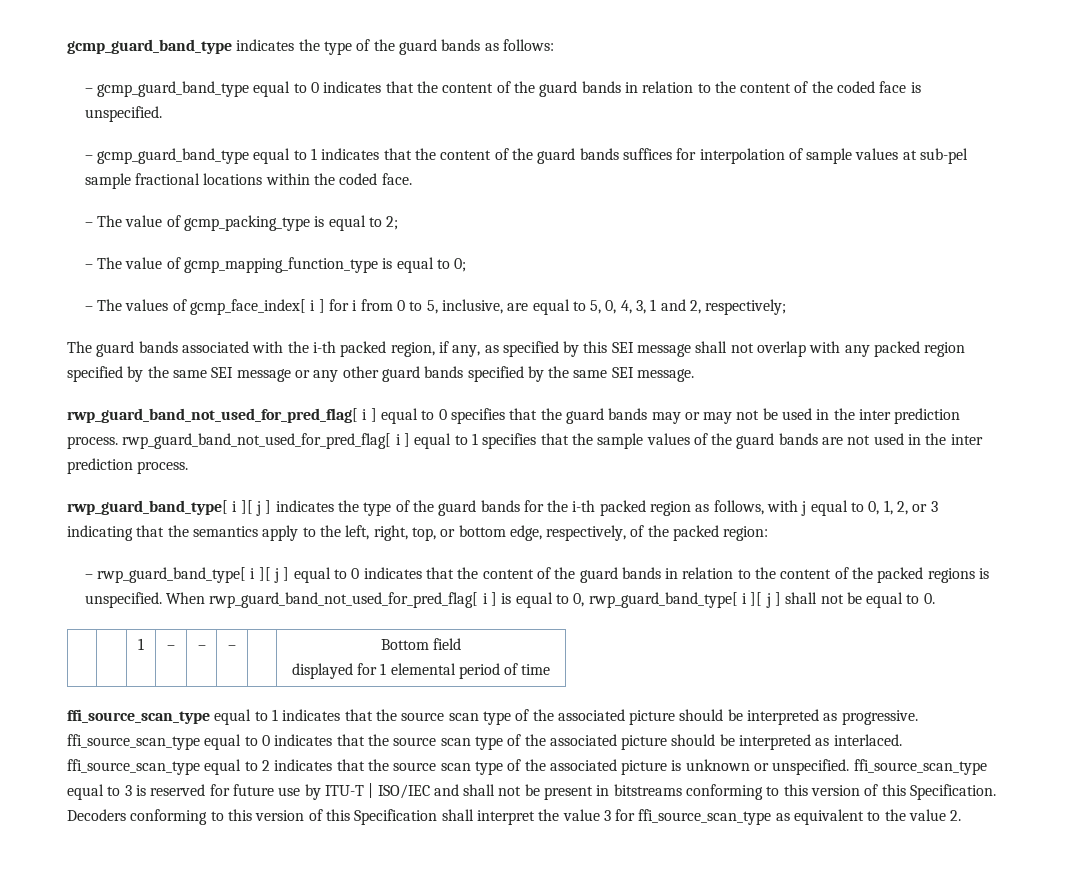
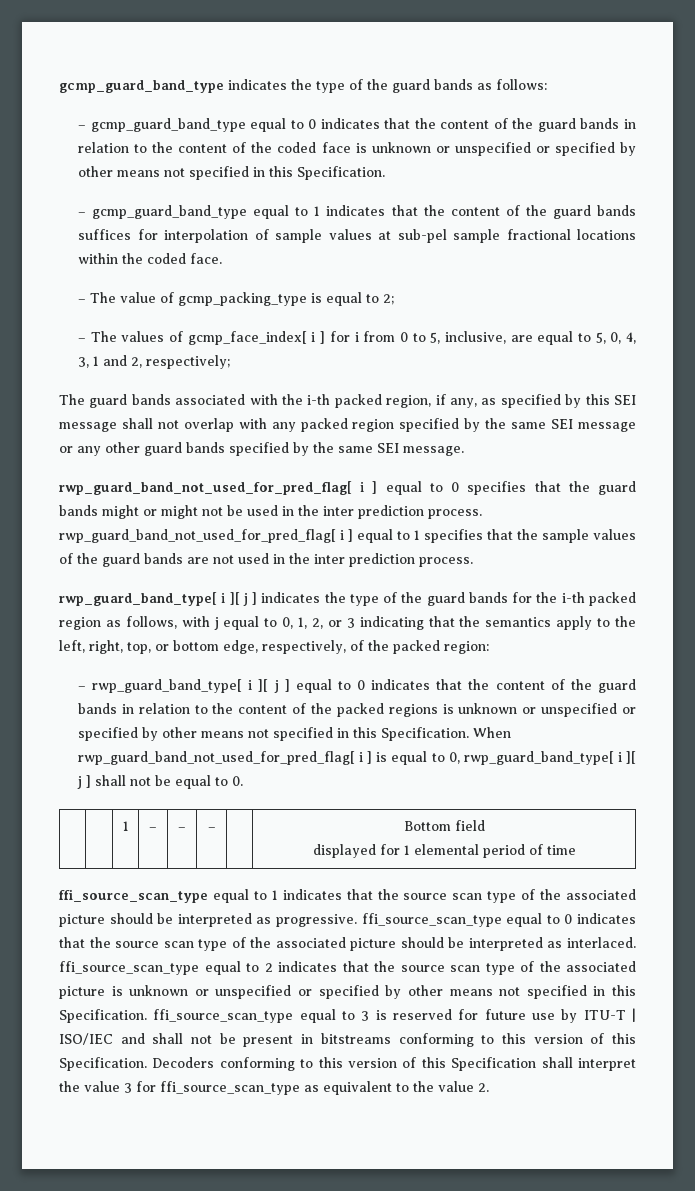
- – gcmp_guard_band_type equal to 0 indicates that the content of the guard bands in relation to the content of the coded face is unspecified.
+ – gcmp_guard_band_type equal to 0 indicates that the content of the guard bands in relation to the content of the coded face is unknown or unspecified or specified by other means not specified in this Specification.
- – The value of gcmp_mapping_function_type is equal to 0;
- rwp_guard_band_not_used_for_pred_flag[ i ] equal to 0 specifies that the guard bands may or may not be used in the inter prediction process. rwp_guard_band_not_used_for_pred_flag[ i ] equal to 1 specifies that the sample values of the guard bands are not used in the inter prediction process.
+ rwp_guard_band_not_used_for_pred_flag[ i ] equal to 0 specifies that the guard bands might or might not be used in the inter prediction process. rwp_guard_band_not_used_for_pred_flag[ i ] equal to 1 specifies that the sample values of the guard bands are not used in the inter prediction process.
- – rwp_guard_band_type[ i ][ j ] equal to 0 indicates that the content of the guard bands in relation to the content of the packed regions is unspecified.
+ – rwp_guard_band_type[ i ][ j ] equal to 0 indicates that the content of the guard bands in relation to the content of the packed regions is unknown or unspecified or specified by other means not specified in this Specification.
- ffi_source_scan_type equal to 1 indicates that the source scan type of the associated picture should be interpreted as progressive. ffi_source_scan_type equal to 0 indicates that the source scan type of the associated picture should be interpreted as interlaced. ffi_source_scan_type equal to 2 indicates that the source scan type of the associated picture is unknown or unspecified. ffi_source_scan_type equal to 3 is reserved for future use by ITU-T | ISO/IEC and shall not be present in bitstreams conforming to this version of this Specification.
+ ffi_source_scan_type equal to 1 indicates that the source scan type of the associated picture should be interpreted as progressive. ffi_source_scan_type equal to 0 indicates that the source scan type of the associated picture should be interpreted as interlaced. ffi_source_scan_type equal to 2 indicates that the source scan type of the associated picture is unknown or unspecified or specified by other means not specified in this Specification. ffi_source_scan_type equal to 3 is reserved for future use by ITU-T | ISO/IEC and shall not be present in bitstreams conforming to this version of this Specification.

